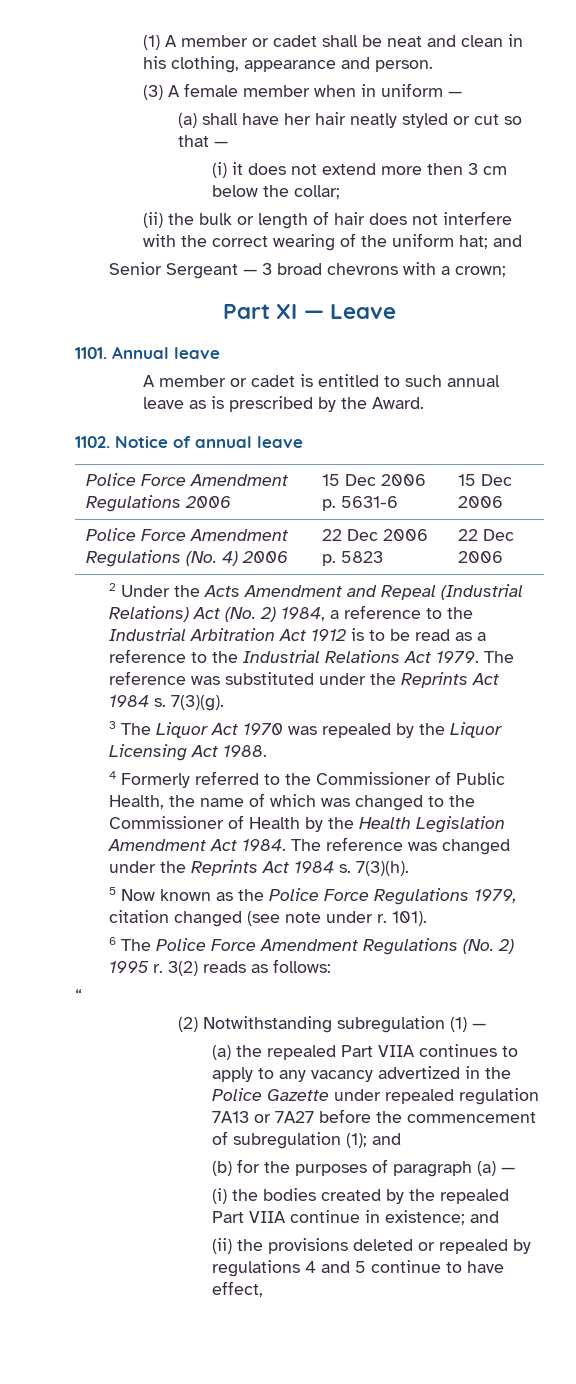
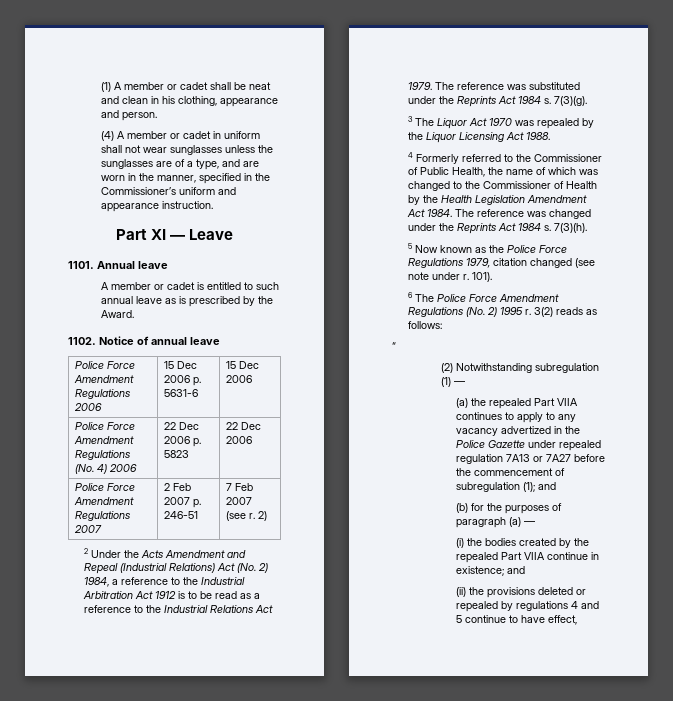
- (3) A female member when in uniform —
- (a) shall have her hair neatly styled or cut so that —
- (i) it does not extend more then 3 cm below the collar;
- (ii) the bulk or length of hair does not interfere with the correct wearing of the uniform hat; and
- Senior Sergeant — 3 broad chevrons with a crown;
+ (4) A member or cadet in uniform shall not wear sunglasses unless the sunglasses are of a type, and are worn in the manner, specified in the Commissioner’s uniform and appearance instruction.
+ Police Force Amendment Regulations 2007 | 2 Feb 2007 p. 246-51 | 7 Feb 2007 (see r. 2)

